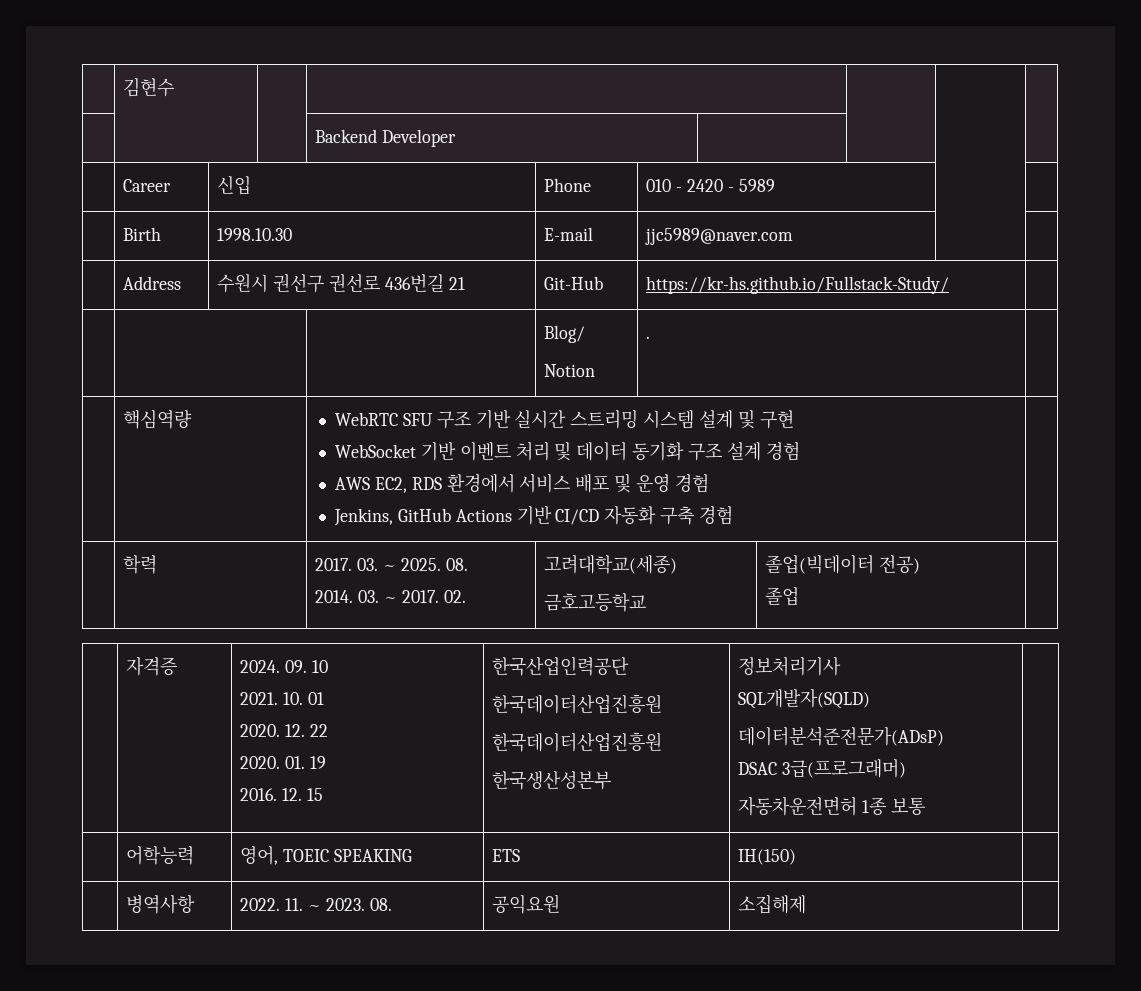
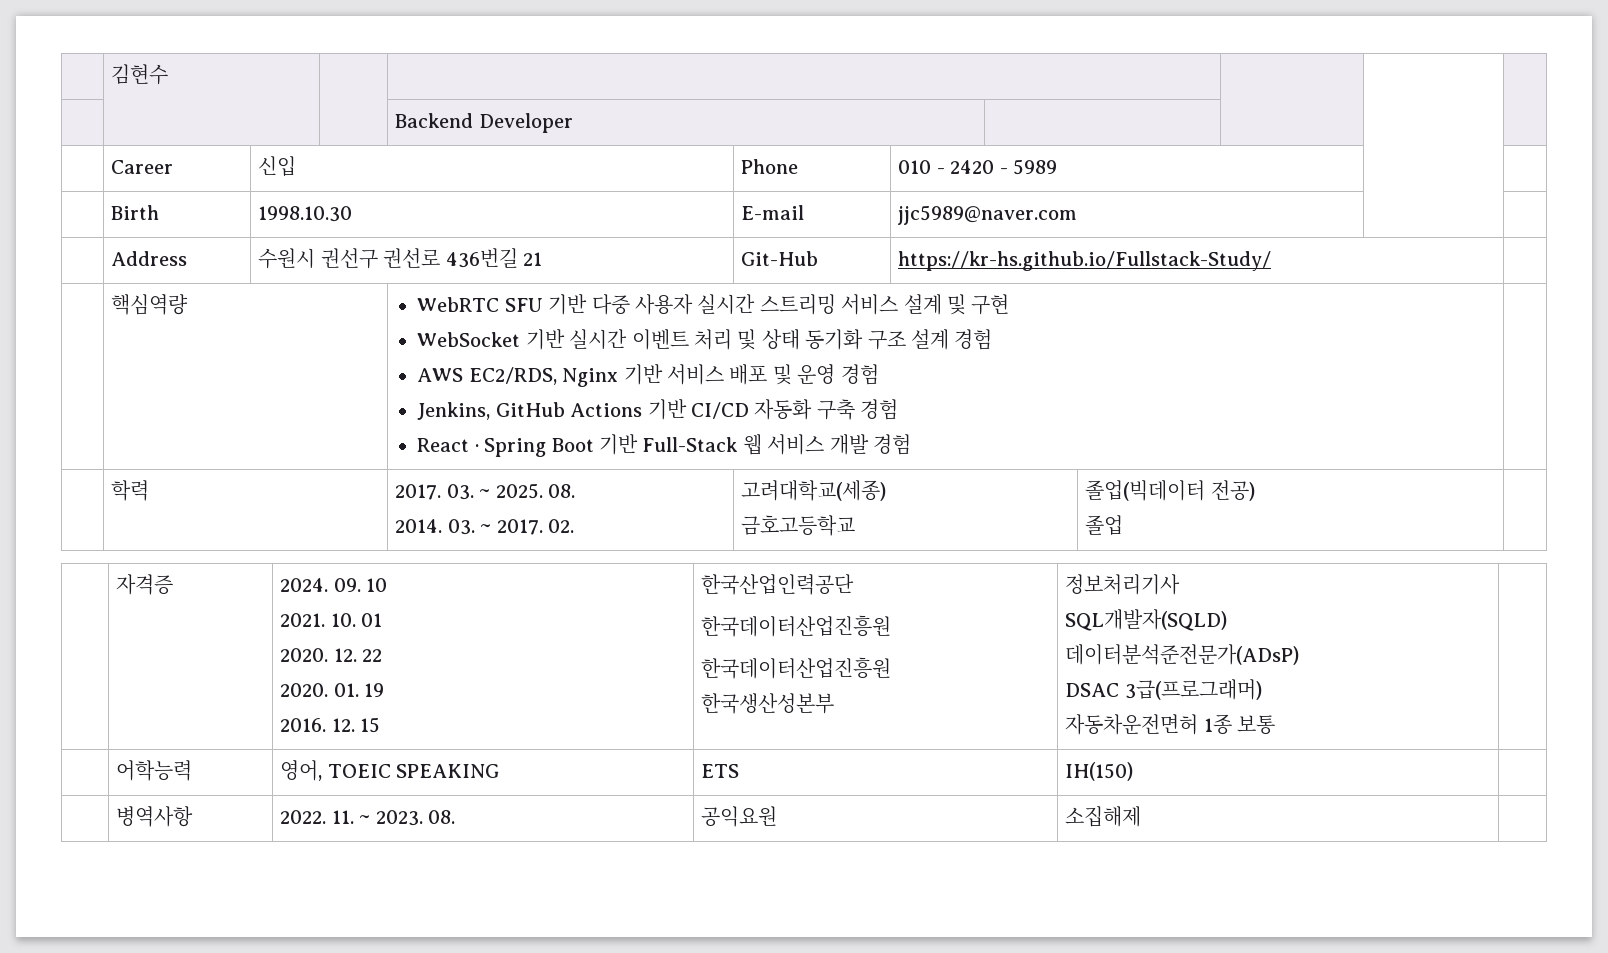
- | | | Blog/
- Notion | . |
- WebRTC SFU 구조 기반 실시간 스트리밍 시스템 설계 및 구현
+ WebRTC SFU 기반 다중 사용자 실시간 스트리밍 서비스 설계 및 구현
- WebSocket 기반 이벤트 처리 및 데이터 동기화 구조 설계 경험
+ WebSocket 기반 실시간 이벤트 처리 및 상태 동기화 구조 설계 경험
- AWS EC2, RDS 환경에서 서비스 배포 및 운영 경험
+ AWS EC2/RDS, Nginx 기반 서비스 배포 및 운영 경험
+ React · Spring Boot 기반 Full-Stack 웹 서비스 개발 경험

